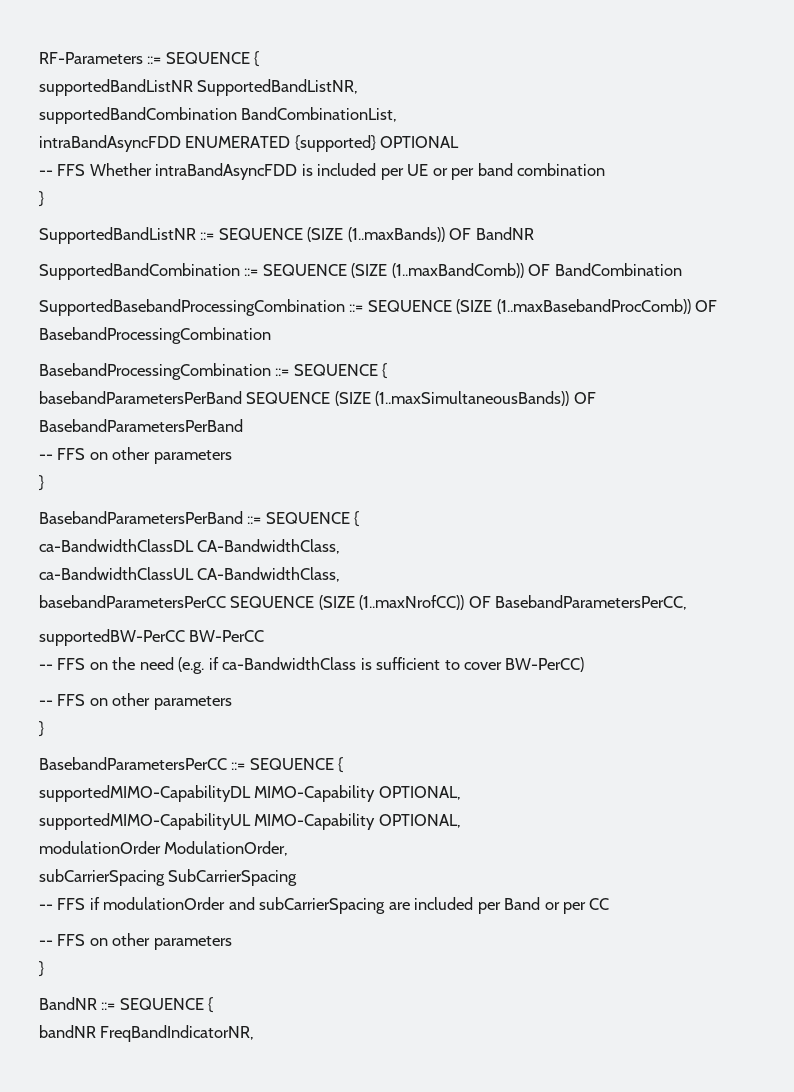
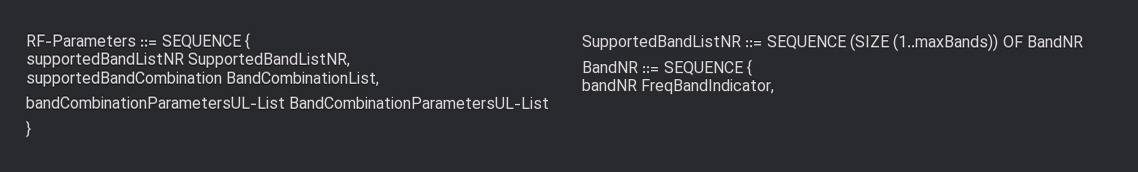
- intraBandAsyncFDD ENUMERATED {supported} OPTIONAL
- -- FFS Whether intraBandAsyncFDD is included per UE or per band combination
+ bandCombinationParametersUL-List BandCombinationParametersUL-List
- SupportedBandCombination ::= SEQUENCE (SIZE (1..maxBandComb)) OF BandCombination
- SupportedBasebandProcessingCombination ::= SEQUENCE (SIZE (1..maxBasebandProcComb)) OF BasebandProcessingCombination
- BasebandProcessingCombination ::= SEQUENCE {
- basebandParametersPerBand SEQUENCE (SIZE (1..maxSimultaneousBands)) OF BasebandParametersPerBand
- -- FFS on other parameters
- }
- BasebandParametersPerBand ::= SEQUENCE {
- ca-BandwidthClassDL CA-BandwidthClass,
- ca-BandwidthClassUL CA-BandwidthClass,
- basebandParametersPerCC SEQUENCE (SIZE (1..maxNrofCC)) OF BasebandParametersPerCC,
- supportedBW-PerCC BW-PerCC
- -- FFS on the need (e.g. if ca-BandwidthClass is sufficient to cover BW-PerCC)
- -- FFS on other parameters
- }
- BasebandParametersPerCC ::= SEQUENCE {
- supportedMIMO-CapabilityDL MIMO-Capability OPTIONAL,
- supportedMIMO-CapabilityUL MIMO-Capability OPTIONAL,
- modulationOrder ModulationOrder,
- subCarrierSpacing SubCarrierSpacing
- -- FFS if modulationOrder and subCarrierSpacing are included per Band or per CC
- -- FFS on other parameters
- }
- bandNR FreqBandIndicatorNR,
+ bandNR FreqBandIndicator,

